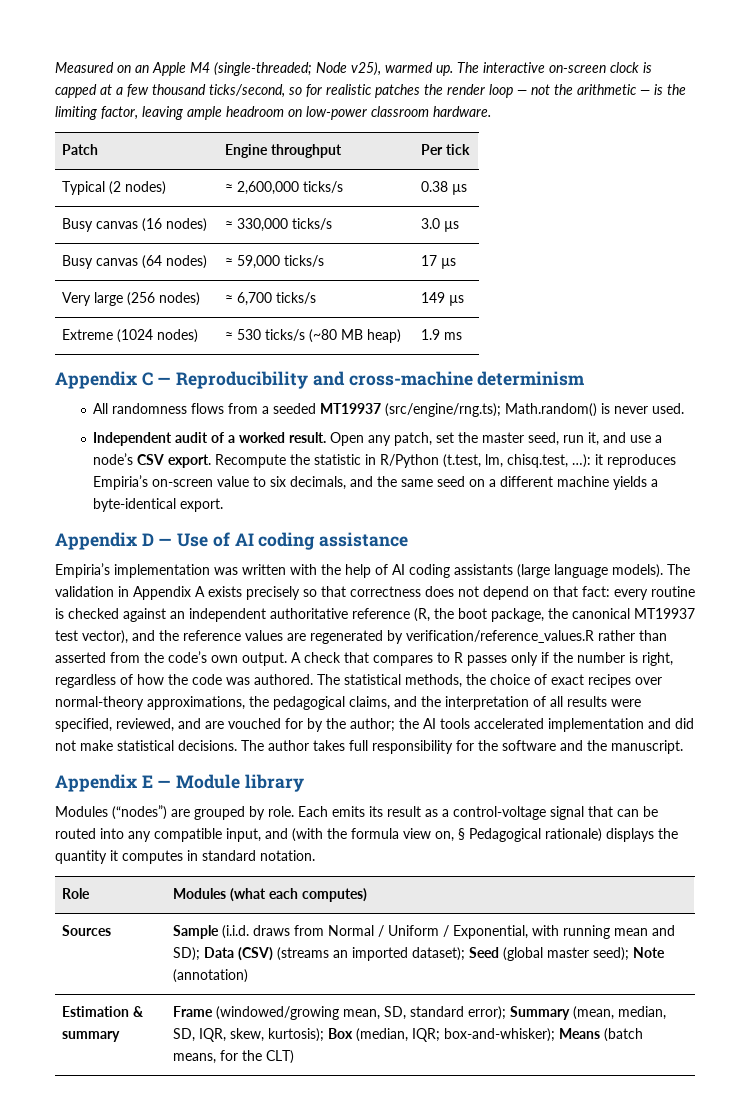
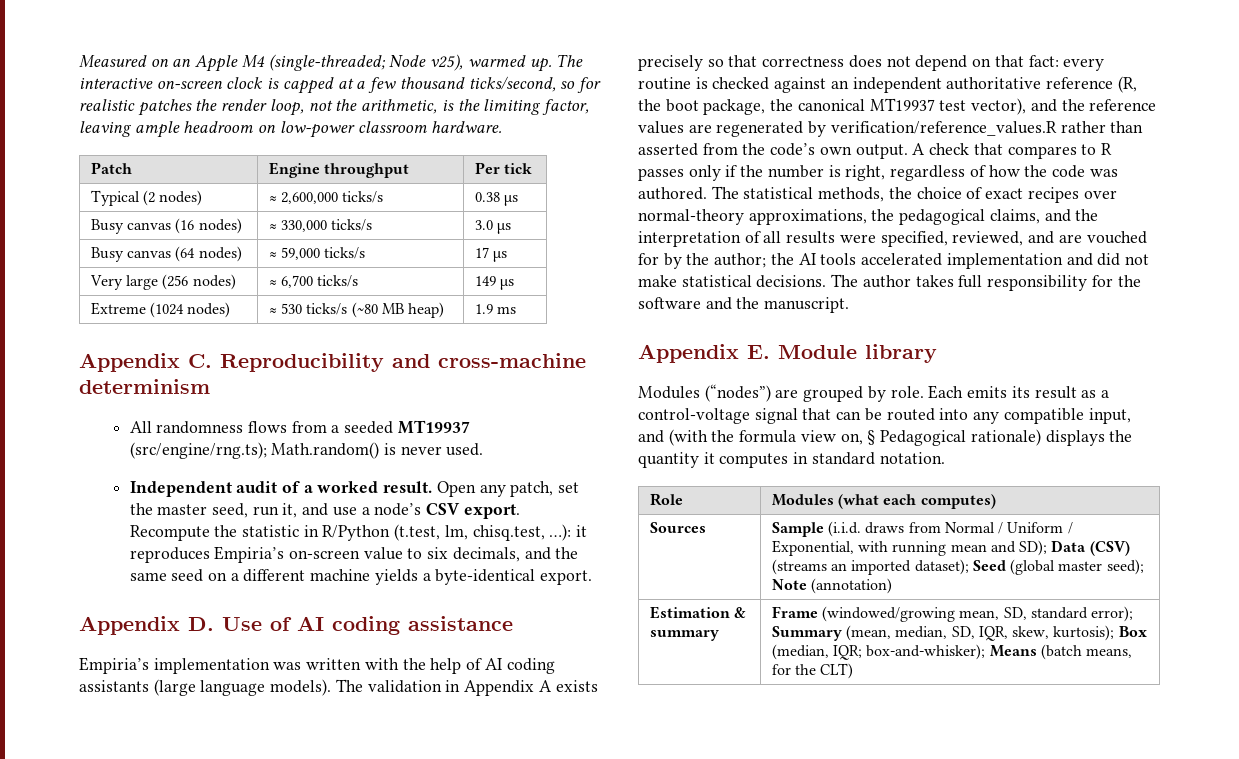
- The interactive on-screen clock is capped at a few thousand ticks/second, so for realistic patches the render loop — not the arithmetic — is the limiting factor, leaving ample headroom on low-power classroom hardware.
+ The interactive on-screen clock is capped at a few thousand ticks/second, so for realistic patches the render loop, not the arithmetic, is the limiting factor, leaving ample headroom on low-power classroom hardware.
- Appendix C — Reproducibility and cross-machine determinism
+ Appendix C. Reproducibility and cross-machine determinism
- Appendix D — Use of AI coding assistance
+ Appendix D. Use of AI coding assistance
- Appendix E — Module library
+ Appendix E. Module library

